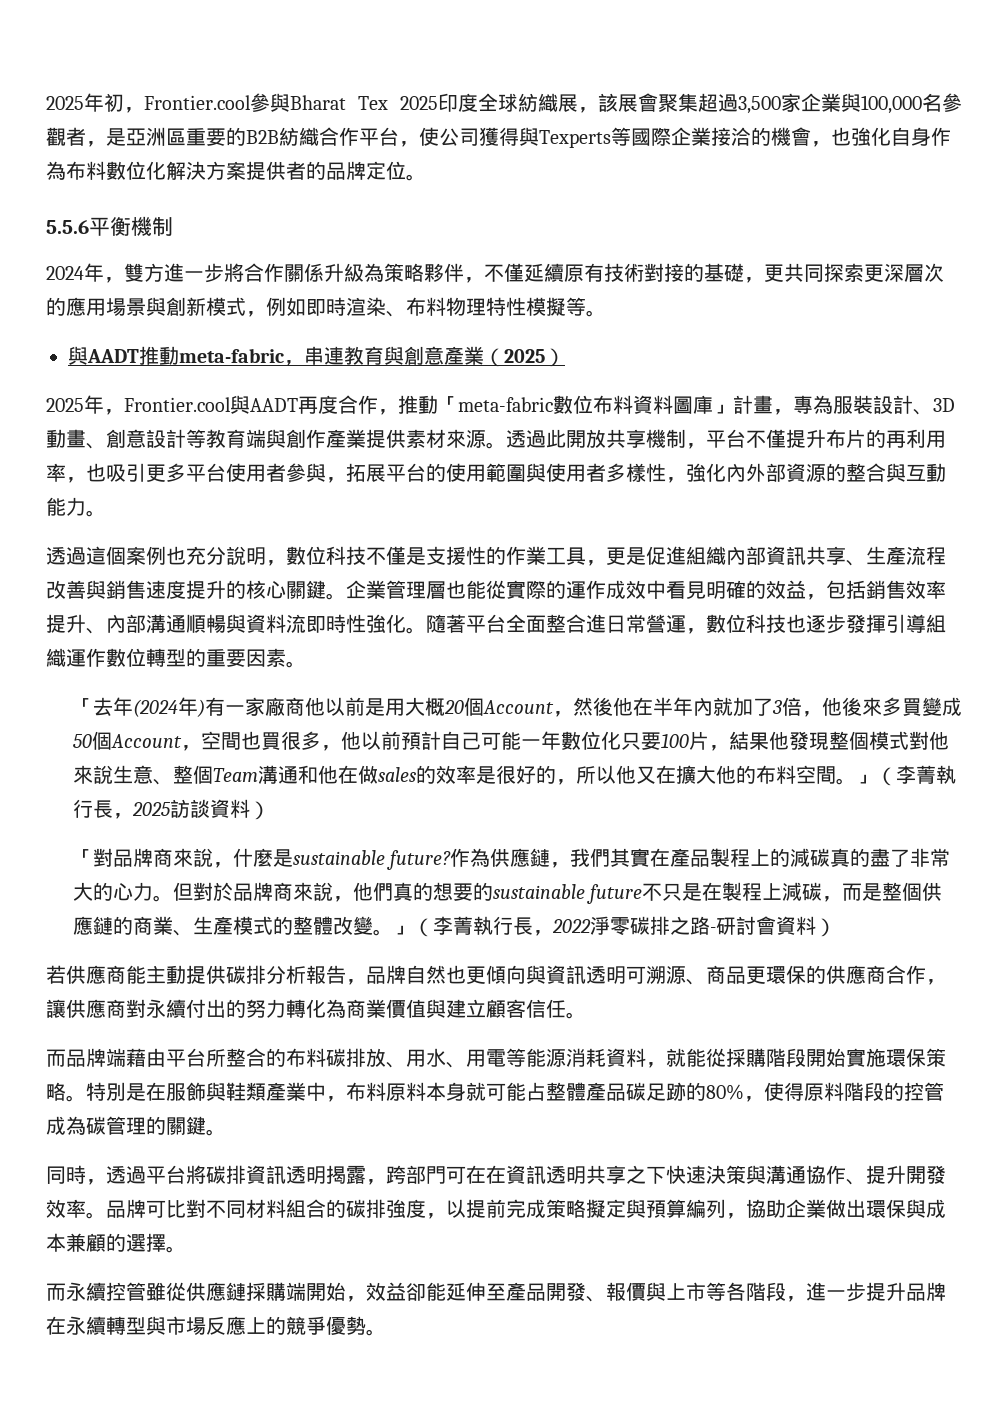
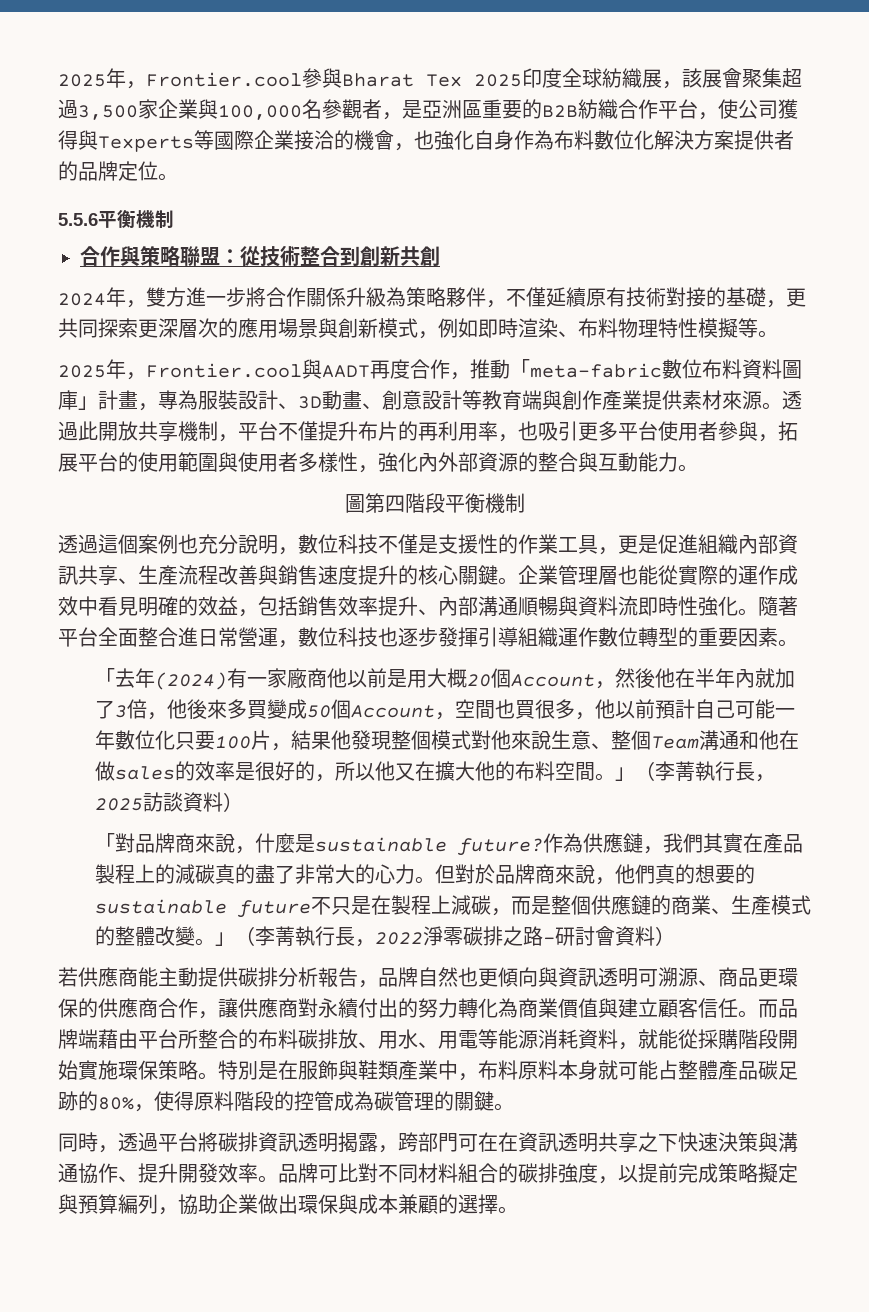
- 2025年初，Frontier.cool參與Bharat Tex 2025印度全球紡織展，該展會聚集超過3,500家企業與100,000名參觀者，是亞洲區重要的B2B紡織合作平台，使公司獲得與Texperts等國際企業接洽的機會，也強化自身作為布料數位化解決方案提供者的品牌定位。
+ 2025年，Frontier.cool參與Bharat Tex 2025印度全球紡織展，該展會聚集超過3,500家企業與100,000名參觀者，是亞洲區重要的B2B紡織合作平台，使公司獲得與Texperts等國際企業接洽的機會，也強化自身作為布料數位化解決方案提供者的品牌定位。
+ 合作與策略聯盟：從技術整合到創新共創
- 與AADT推動meta-fabric，串連教育與創意產業（2025）
+ 圖第四階段平衡機制
- 「去年(2024年)有一家廠商他以前是用大概20個Account，然後他在半年內就加了3倍，他後來多買變成50個Account，空間也買很多，他以前預計自己可能一年數位化只要100片，結果他發現整個模式對他來說生意、整個Team溝通和他在做sales的效率是很好的，所以他又在擴大他的布料空間。」（李菁執行長，2025訪談資料）
+ 「去年(2024)有一家廠商他以前是用大概20個Account，然後他在半年內就加了3倍，他後來多買變成50個Account，空間也買很多，他以前預計自己可能一年數位化只要100片，結果他發現整個模式對他來說生意、整個Team溝通和他在做sales的效率是很好的，所以他又在擴大他的布料空間。」（李菁執行長，2025訪談資料）
- 若供應商能主動提供碳排分析報告，品牌自然也更傾向與資訊透明可溯源、商品更環保的供應商合作，讓供應商對永續付出的努力轉化為商業價值與建立顧客信任。
- 而品牌端藉由平台所整合的布料碳排放、用水、用電等能源消耗資料，就能從採購階段開始實施環保策略。
+ 若供應商能主動提供碳排分析報告，品牌自然也更傾向與資訊透明可溯源、商品更環保的供應商合作，讓供應商對永續付出的努力轉化為商業價值與建立顧客信任。而品牌端藉由平台所整合的布料碳排放、用水、用電等能源消耗資料，就能從採購階段開始實施環保策略。
- 而永續控管雖從供應鏈採購端開始，效益卻能延伸至產品開發、報價與上市等各階段，進一步提升品牌在永續轉型與市場反應上的競爭優勢。

